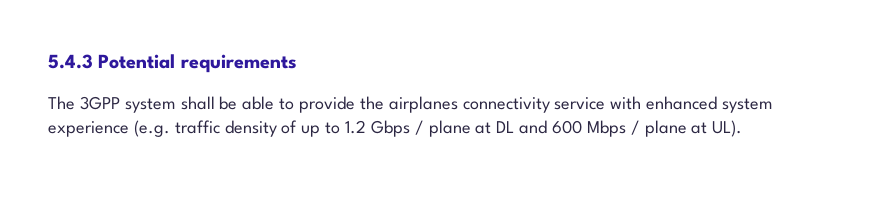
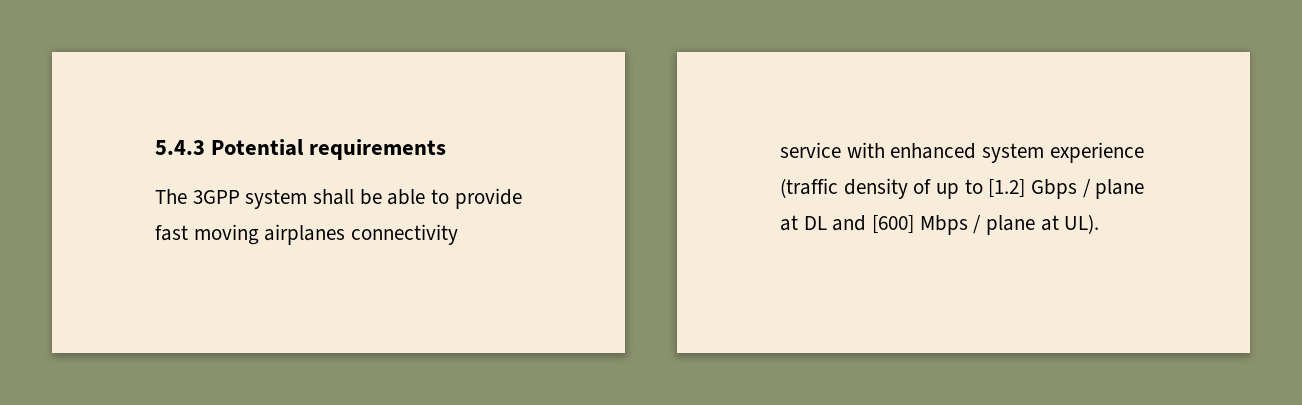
- The 3GPP system shall be able to provide the airplanes connectivity service with enhanced system experience (e.g. traffic density of up to 1.2 Gbps / plane at DL and 600 Mbps / plane at UL).
+ The 3GPP system shall be able to provide fast moving airplanes connectivity service with enhanced system experience (traffic density of up to [1.2] Gbps / plane at DL and [600] Mbps / plane at UL).

